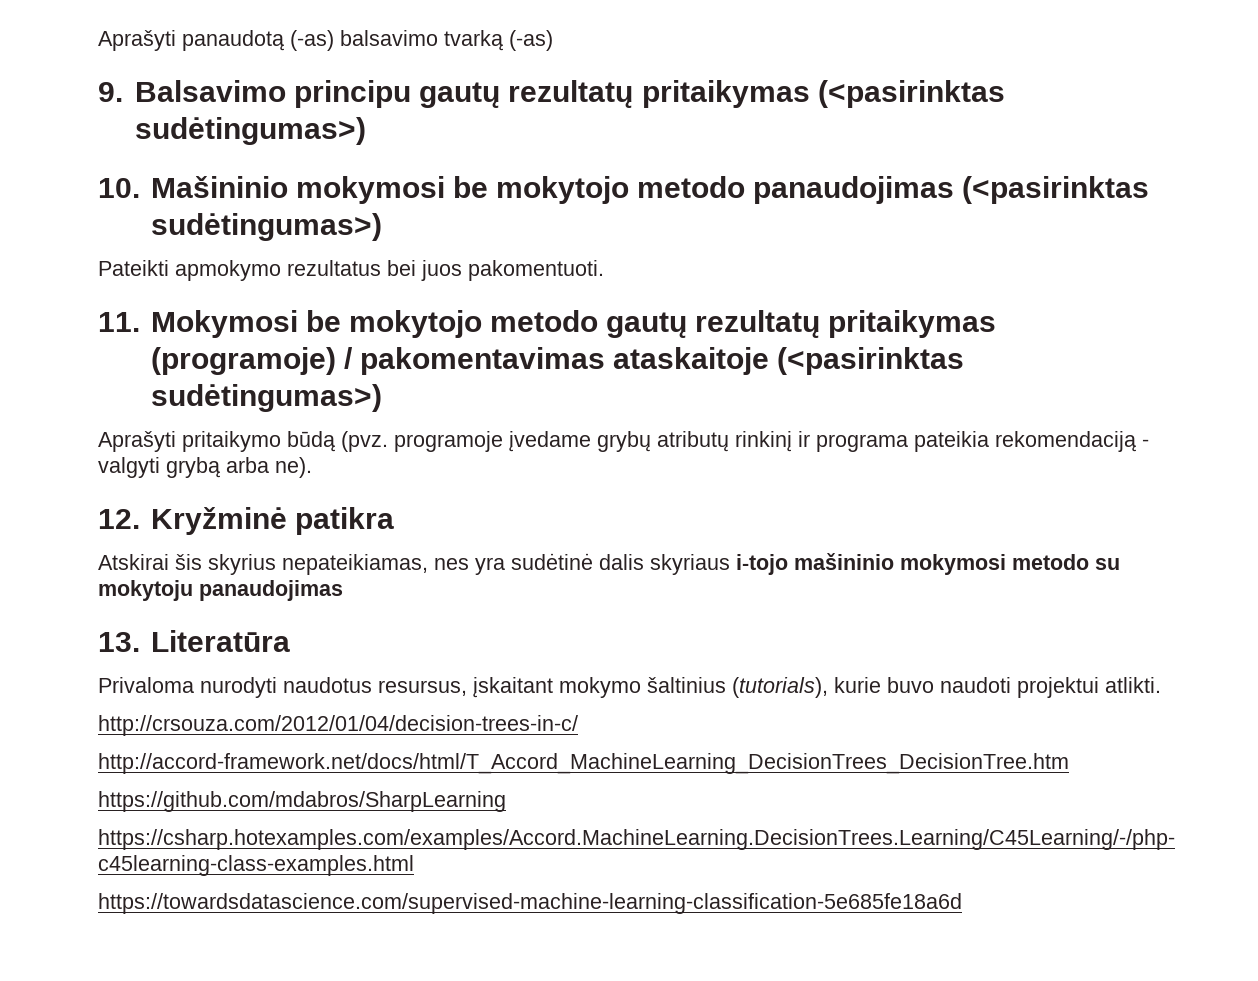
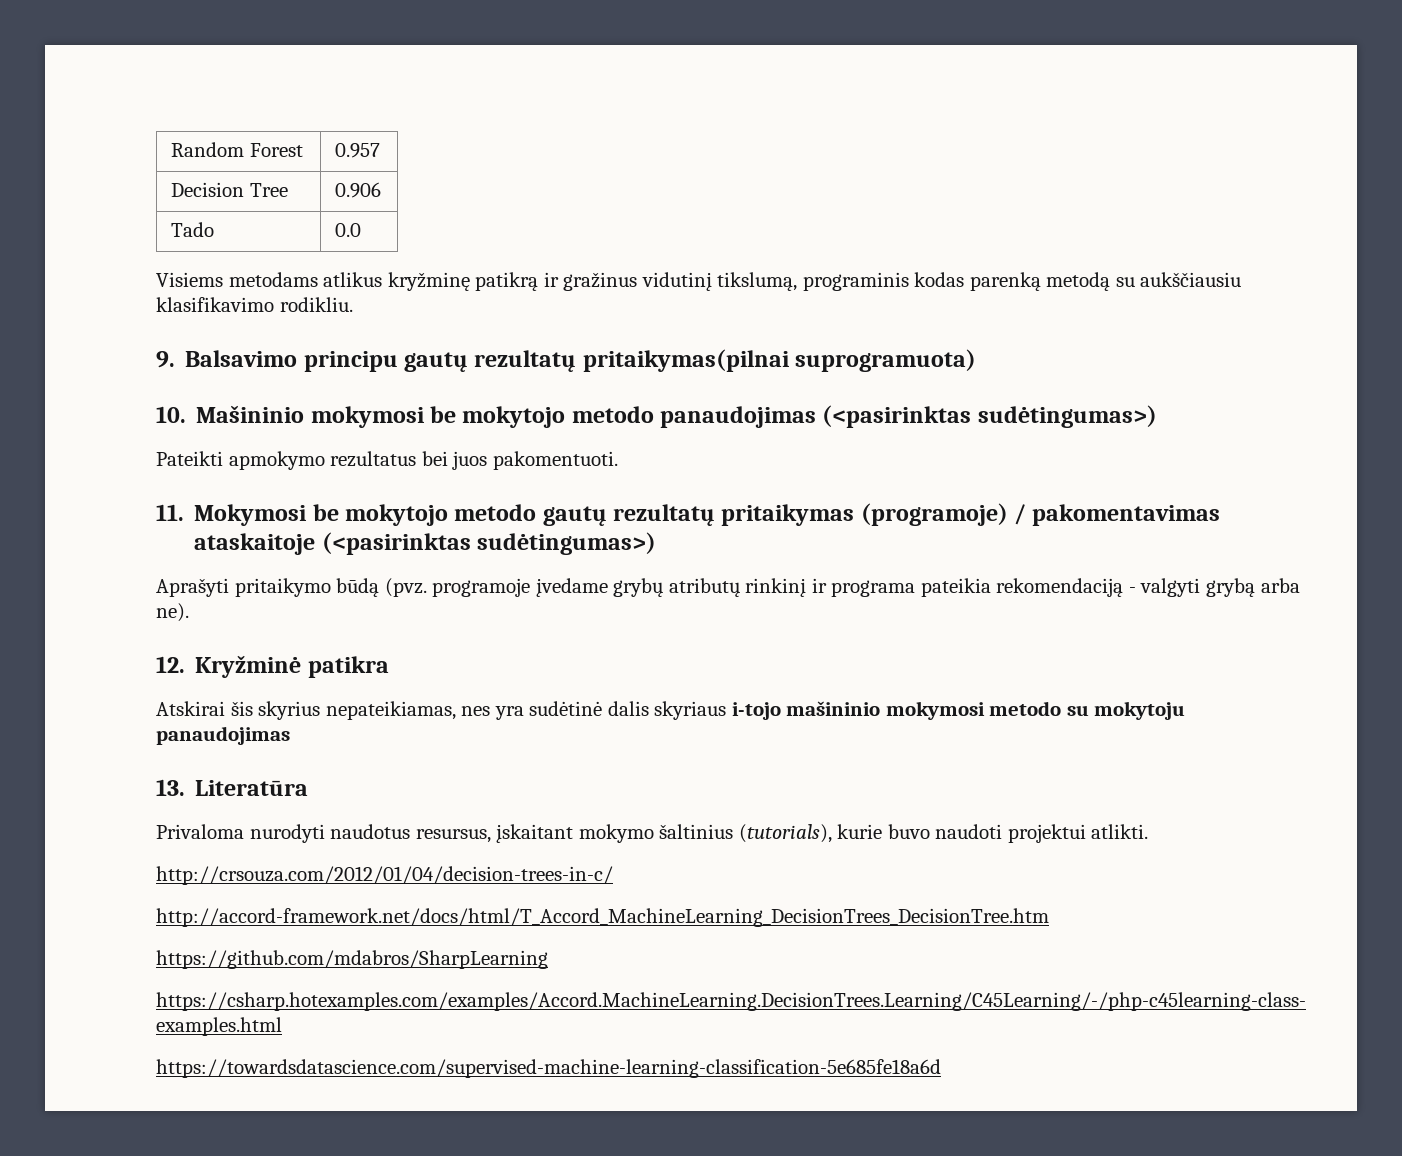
- Aprašyti panaudotą (-as) balsavimo tvarką (-as)
+ Random Forest | 0.957
+ Decision Tree | 0.906
+ Tado | 0.0
+ Visiems metodams atlikus kryžminę patikrą ir gražinus vidutinį tikslumą, programinis kodas parenką metodą su aukščiausiu klasifikavimo rodikliu.
- 9. Balsavimo principu gautų rezultatų pritaikymas (<pasirinktas sudėtingumas>)
+ 9. Balsavimo principu gautų rezultatų pritaikymas(pilnai suprogramuota)

